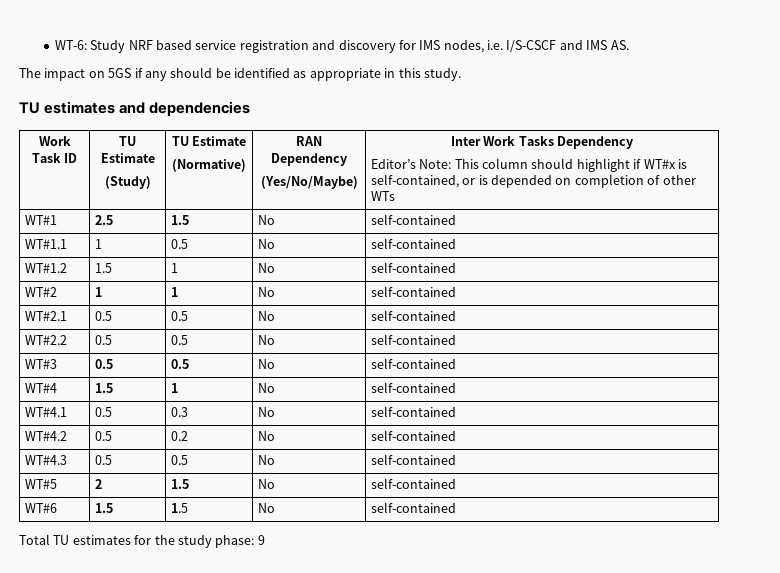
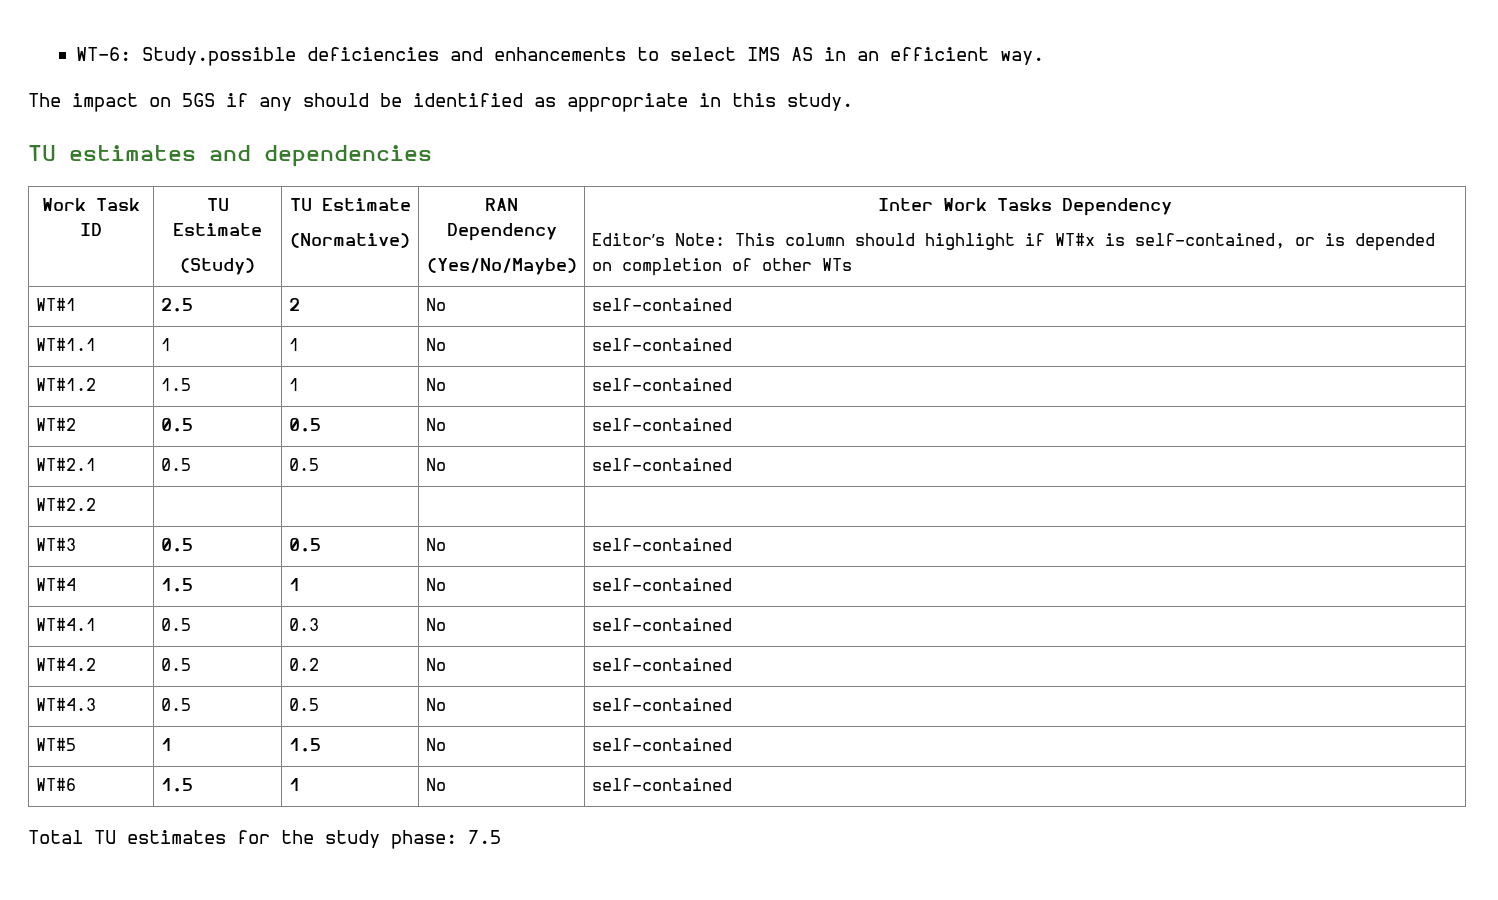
- WT-6: Study NRF based service registration and discovery for IMS nodes, i.e. I/S-CSCF and IMS AS.
+ WT-6: Study.possible deficiencies and enhancements to select IMS AS in an efficient way.
- WT#1 | 2.5 | 1.5 | No | self-contained
+ WT#1 | 2.5 | 2 | No | self-contained
- WT#1.1 | 1 | 0.5 | No | self-contained
+ WT#1.1 | 1 | 1 | No | self-contained
- WT#2 | 1 | 1 | No | self-contained
+ WT#2 | 0.5 | 0.5 | No | self-contained
- WT#2.2 | 0.5 | 0.5 | No | self-contained
+ WT#2.2 | | | |
- WT#5 | 2 | 1.5 | No | self-contained
+ WT#5 | 1 | 1.5 | No | self-contained
- WT#6 | 1.5 | 1.5 | No | self-contained
+ WT#6 | 1.5 | 1 | No | self-contained
- Total TU estimates for the study phase: 9
+ Total TU estimates for the study phase: 7.5

